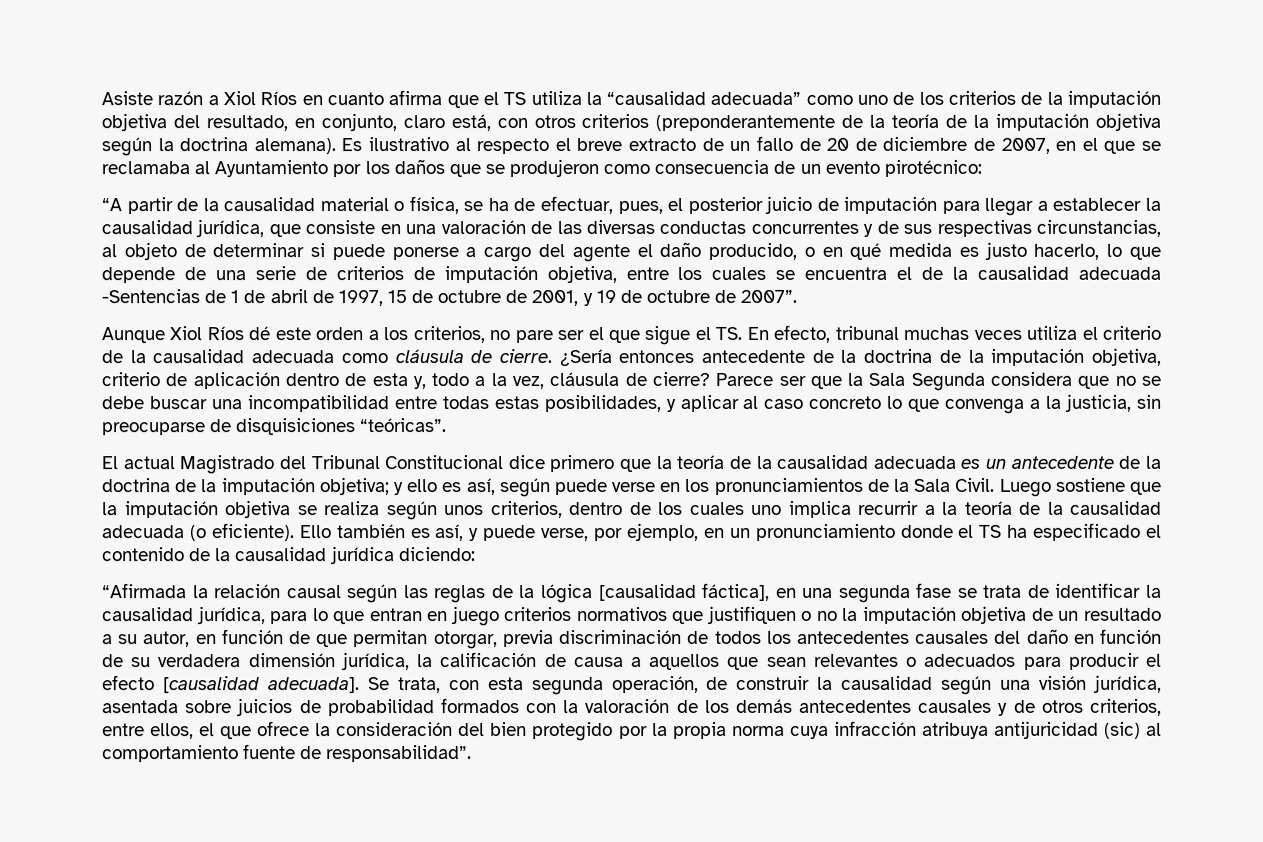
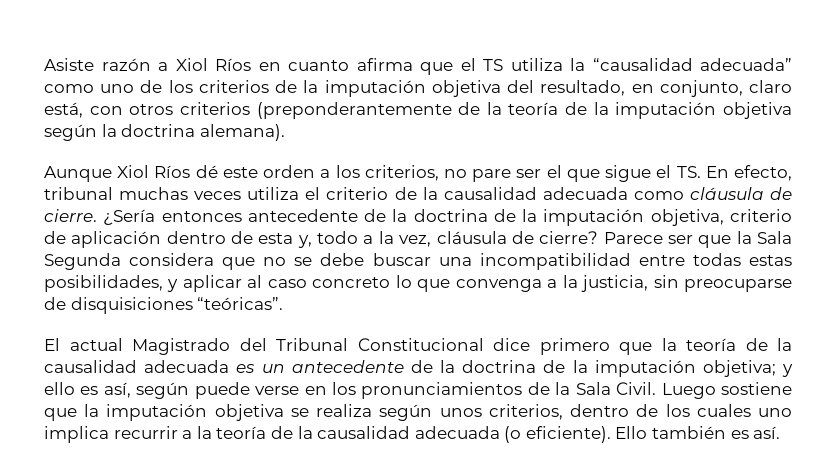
- Es ilustrativo al respecto el breve extracto de un fallo de 20 de diciembre de 2007, en el que se reclamaba al Ayuntamiento por los daños que se produjeron como consecuencia de un evento pirotécnico:
- “A partir de la causalidad material o física, se ha de efectuar, pues, el posterior juicio de imputación para llegar a establecer la causalidad jurídica, que consiste en una valoración de las diversas conductas concurrentes y de sus respectivas circunstancias, al objeto de determinar si puede ponerse a cargo del agente el daño producido, o en qué medida es justo hacerlo, lo que depende de una serie de criterios de imputación objetiva, entre los cuales se encuentra el de la causalidad adecuada -Sentencias de 1 de abril de 1997, 15 de octubre de 2001, y 19 de octubre de 2007”.
- Ello también es así, y puede verse, por ejemplo, en un pronunciamiento donde el TS ha especificado el contenido de la causalidad jurídica diciendo:
- “Afirmada la relación causal según las reglas de la lógica [causalidad fáctica], en una segunda fase se trata de identificar la causalidad jurídica, para lo que entran en juego criterios normativos que justifiquen o no la imputación objetiva de un resultado a su autor, en función de que permitan otorgar, previa discriminación de todos los antecedentes causales del daño en función de su verdadera dimensión jurídica, la calificación de causa a aquellos que sean relevantes o adecuados para producir el efecto [causalidad adecuada]. Se trata, con esta segunda operación, de construir la causalidad según una visión jurídica, asentada sobre juicios de probabilidad formados con la valoración de los demás antecedentes causales y de otros criterios, entre ellos, el que ofrece la consideración del bien protegido por la propia norma cuya infracción atribuya antijuricidad (sic) al comportamiento fuente de responsabilidad”.
+ Ello también es así.

